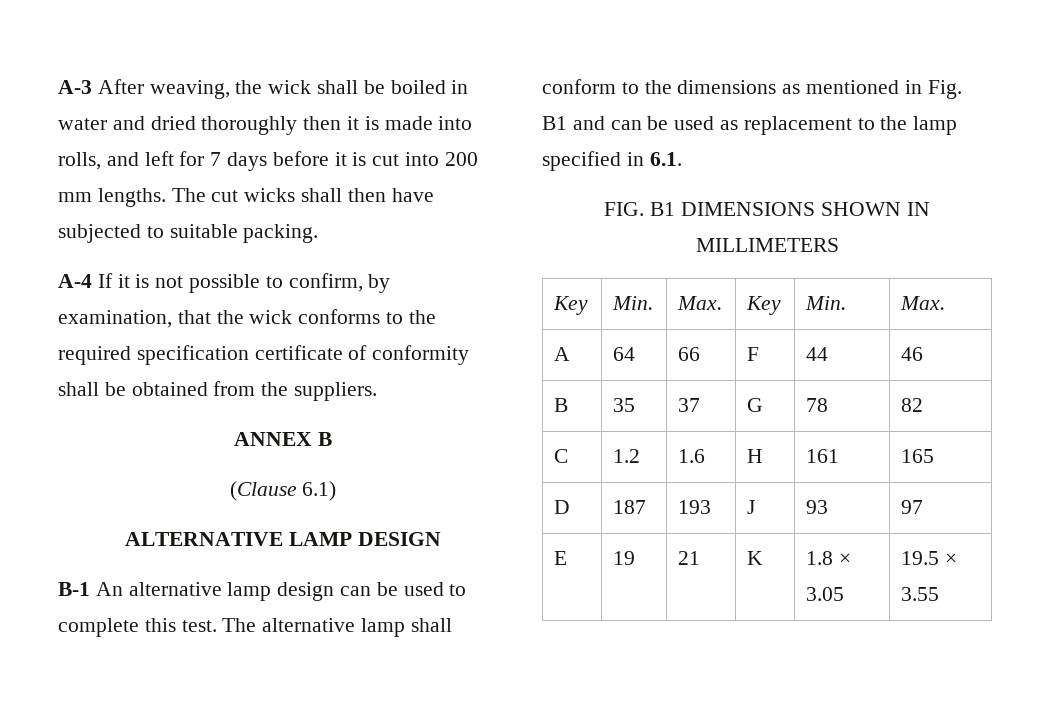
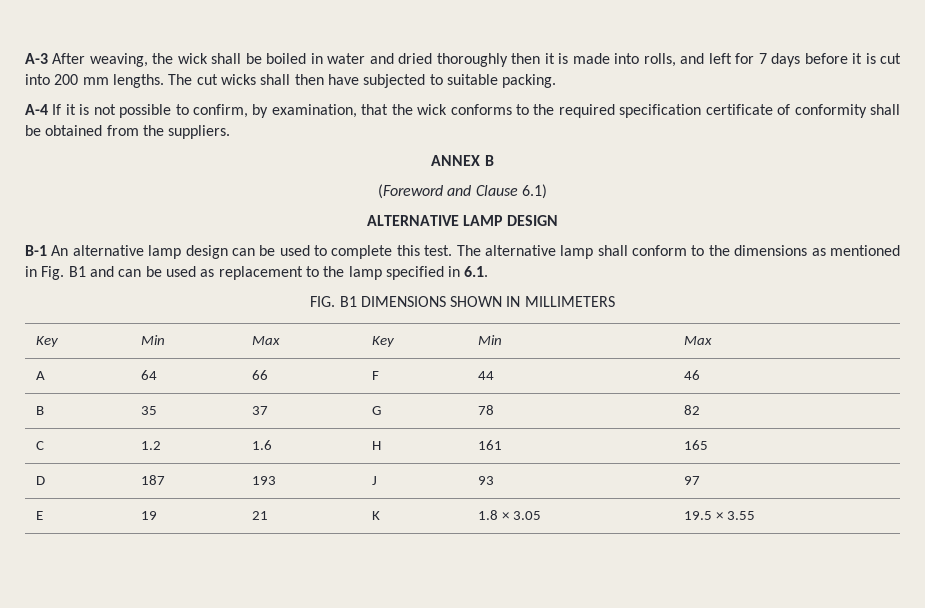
- (Clause 6.1)
+ (Foreword and Clause 6.1)
- Key | Min. | Max. | Key | Min. | Max.
+ Key | Min | Max | Key | Min | Max

